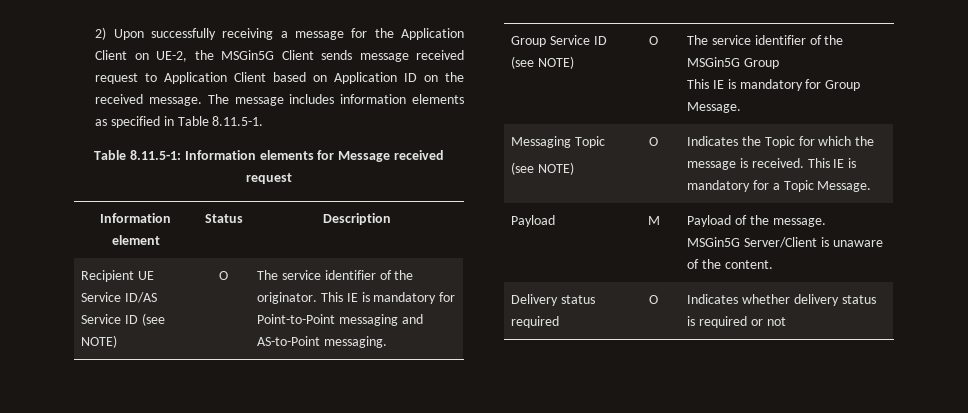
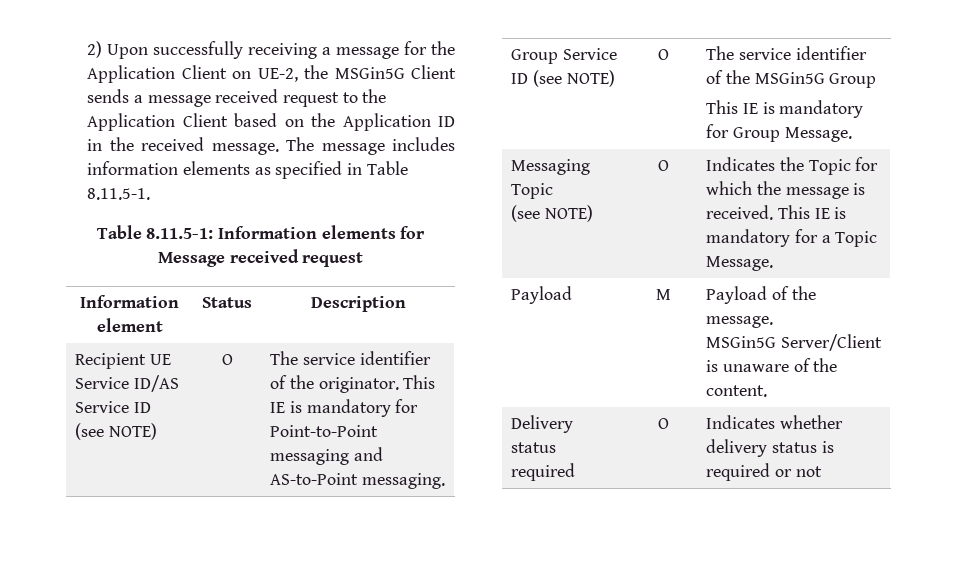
- 2) Upon successfully receiving a message for the Application Client on UE-2, the MSGin5G Client sends message received request to Application Client based on Application ID on the received message.
+ 2) Upon successfully receiving a message for the Application Client on UE-2, the MSGin5G Client sends a message received request to the Application Client based on the Application ID in the received message.

